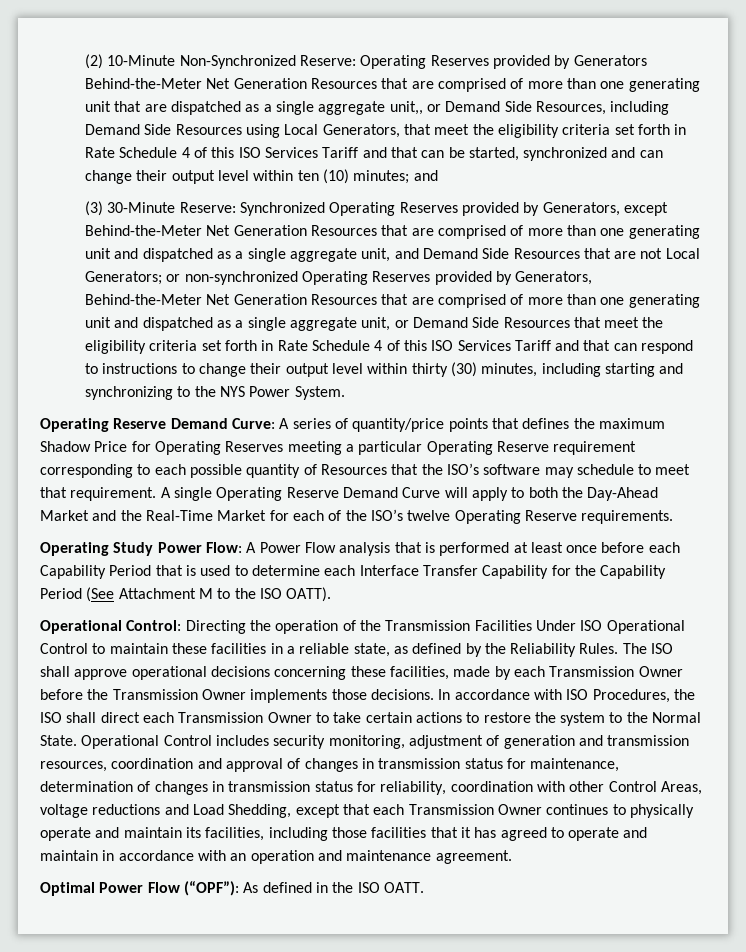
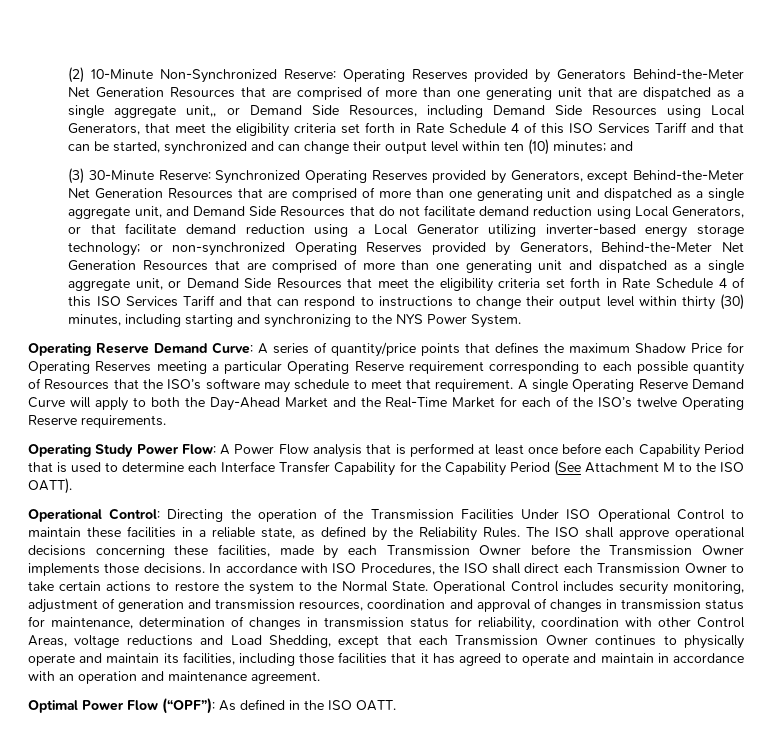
- Synchronized Operating Reserves provided by Generators, except Behind-the-Meter Net Generation Resources that are comprised of more than one generating unit and dispatched as a single aggregate unit, and Demand Side Resources that are not Local Generators;
+ Synchronized Operating Reserves provided by Generators, except Behind-the-Meter Net Generation Resources that are comprised of more than one generating unit and dispatched as a single aggregate unit, and Demand Side Resources that do not facilitate demand reduction using Local Generators, or that facilitate demand reduction using a Local Generator utilizing inverter-based energy storage technology;

